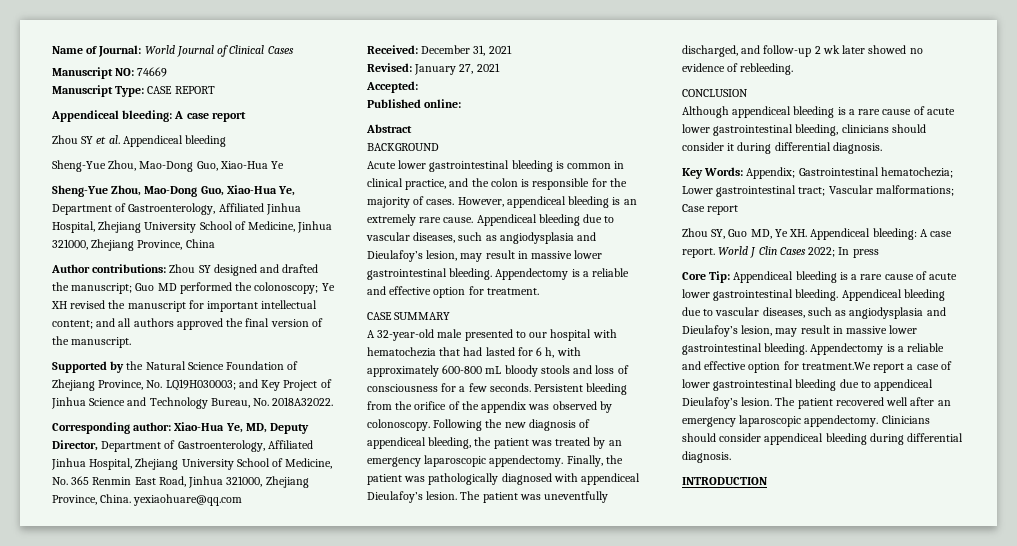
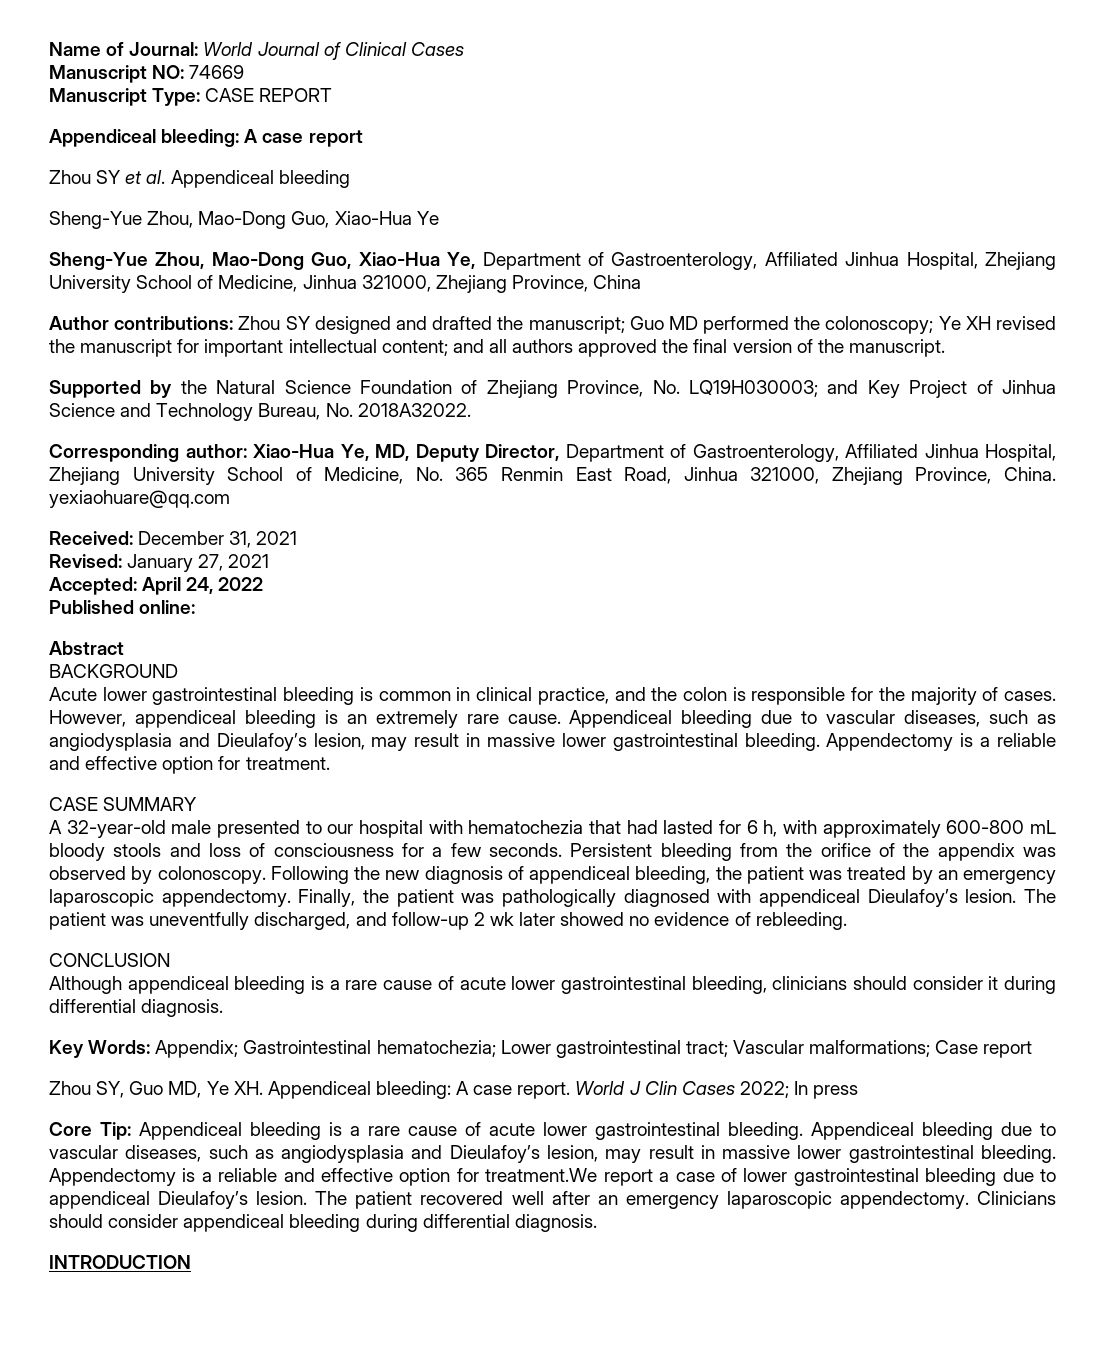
- Accepted:
+ Accepted: April 24, 2022

